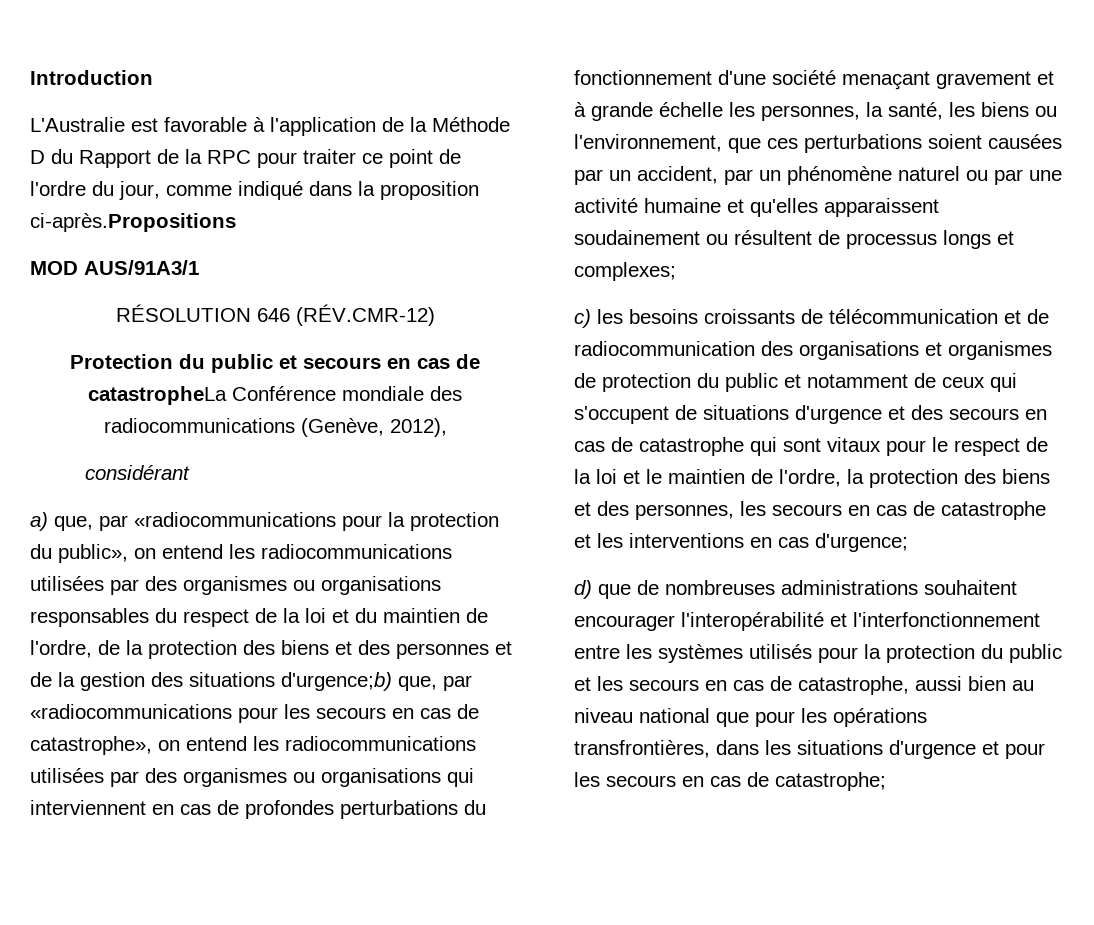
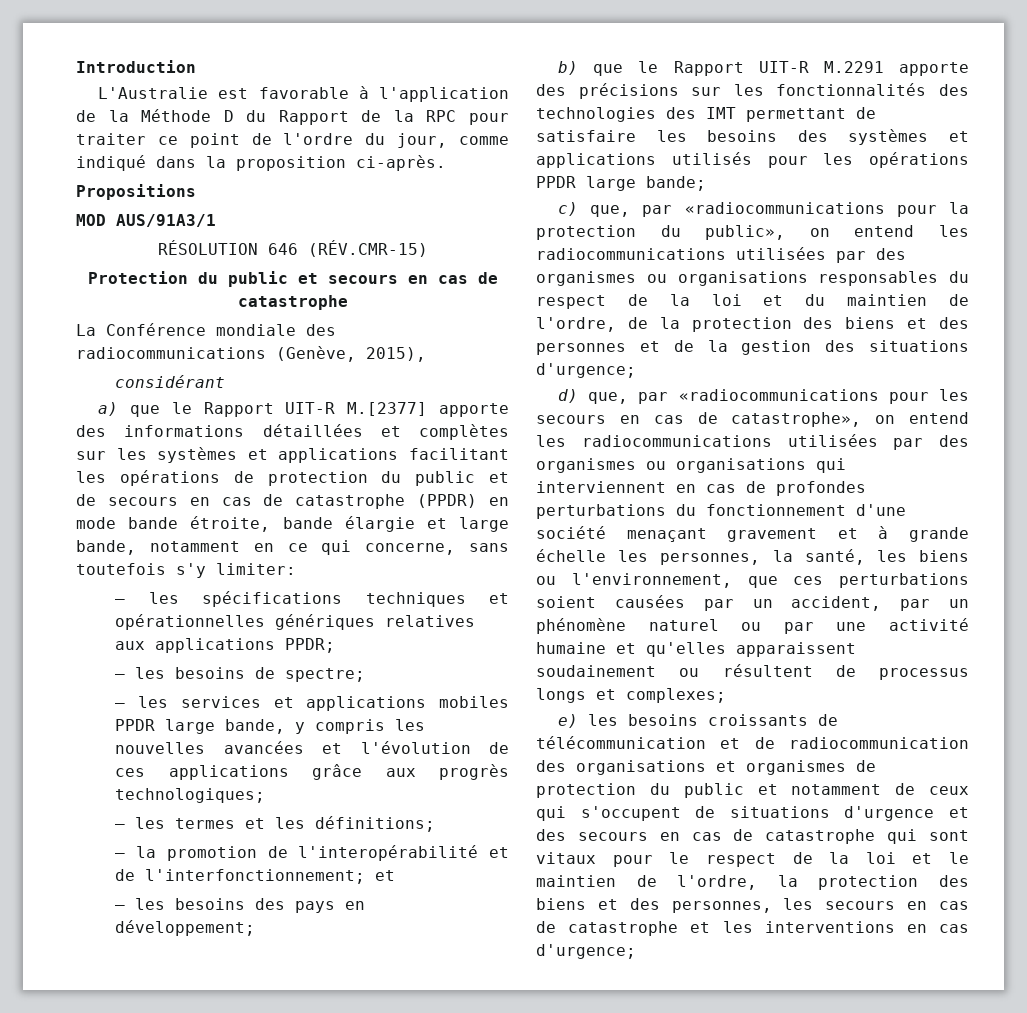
- L'Australie est favorable à l'application de la Méthode D du Rapport de la RPC pour traiter ce point de l'ordre du jour, comme indiqué dans la proposition ci-après.Propositions
+ L'Australie est favorable à l'application de la Méthode D du Rapport de la RPC pour traiter ce point de l'ordre du jour, comme indiqué dans la proposition ci-après.
+ Propositions
- RÉSOLUTION 646 (RÉV.CMR-12)
+ RÉSOLUTION 646 (RÉV.CMR-15)
- Protection du public et secours en cas de catastropheLa Conférence mondiale des radiocommunications (Genève, 2012),
+ Protection du public et secours en cas de catastrophe
+ La Conférence mondiale des radiocommunications (Genève, 2015),
- a) que, par «radiocommunications pour la protection du public», on entend les radiocommunications utilisées par des organismes ou organisations responsables du respect de la loi et du maintien de l'ordre, de la protection des biens et des personnes et de la gestion des situations d'urgence;b) que, par «radiocommunications pour les secours en cas de catastrophe», on entend les radiocommunications utilisées par des organismes ou organisations qui interviennent en cas de profondes perturbations du fonctionnement d'une société menaçant gravement et à grande échelle les personnes, la santé, les biens ou l'environnement, que ces perturbations soient causées par un accident, par un phénomène naturel ou par une activité humaine et qu'elles apparaissent soudainement ou résultent de processus longs et complexes;
+ a) que le Rapport UIT-R M.[2377] apporte des informations détaillées et complètes sur les systèmes et applications facilitant les opérations de protection du public et de secours en cas de catastrophe (PPDR) en mode bande étroite, bande élargie et large bande, notamment en ce qui concerne, sans toutefois s'y limiter:
+ – les spécifications techniques et opérationnelles génériques relatives aux applications PPDR;
+ – les besoins de spectre;
+ – les services et applications mobiles PPDR large bande, y compris les nouvelles avancées et l'évolution de ces applications grâce aux progrès technologiques;
+ – les termes et les définitions;
+ – la promotion de l'interopérabilité et de l'interfonctionnement; et
+ – les besoins des pays en développement;
+ b) que le Rapport UIT-R M.2291 apporte des précisions sur les fonctionnalités des technologies des IMT permettant de satisfaire les besoins des systèmes et applications utilisés pour les opérations PPDR large bande;
+ c) que, par «radiocommunications pour la protection du public», on entend les radiocommunications utilisées par des organismes ou organisations responsables du respect de la loi et du maintien de l'ordre, de la protection des biens et des personnes et de la gestion des situations d'urgence;
+ d) que, par «radiocommunications pour les secours en cas de catastrophe», on entend les radiocommunications utilisées par des organismes ou organisations qui interviennent en cas de profondes perturbations du fonctionnement d'une société menaçant gravement et à grande échelle les personnes, la santé, les biens ou l'environnement, que ces perturbations soient causées par un accident, par un phénomène naturel ou par une activité humaine et qu'elles apparaissent soudainement ou résultent de processus longs et complexes;
- c) les besoins croissants de télécommunication et de radiocommunication des organisations et organismes de protection du public et notamment de ceux qui s'occupent de situations d'urgence et des secours en cas de catastrophe qui sont vitaux pour le respect de la loi et le maintien de l'ordre, la protection des biens et des personnes, les secours en cas de catastrophe et les interventions en cas d'urgence;
+ e) les besoins croissants de télécommunication et de radiocommunication des organisations et organismes de protection du public et notamment de ceux qui s'occupent de situations d'urgence et des secours en cas de catastrophe qui sont vitaux pour le respect de la loi et le maintien de l'ordre, la protection des biens et des personnes, les secours en cas de catastrophe et les interventions en cas d'urgence;
- d) que de nombreuses administrations souhaitent encourager l'interopérabilité et l'interfonctionnement entre les systèmes utilisés pour la protection du public et les secours en cas de catastrophe, aussi bien au niveau national que pour les opérations transfrontières, dans les situations d'urgence et pour les secours en cas de catastrophe;

